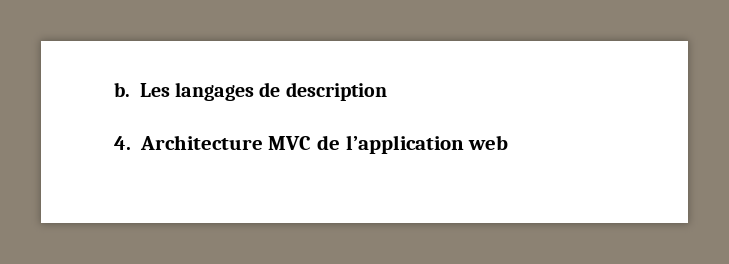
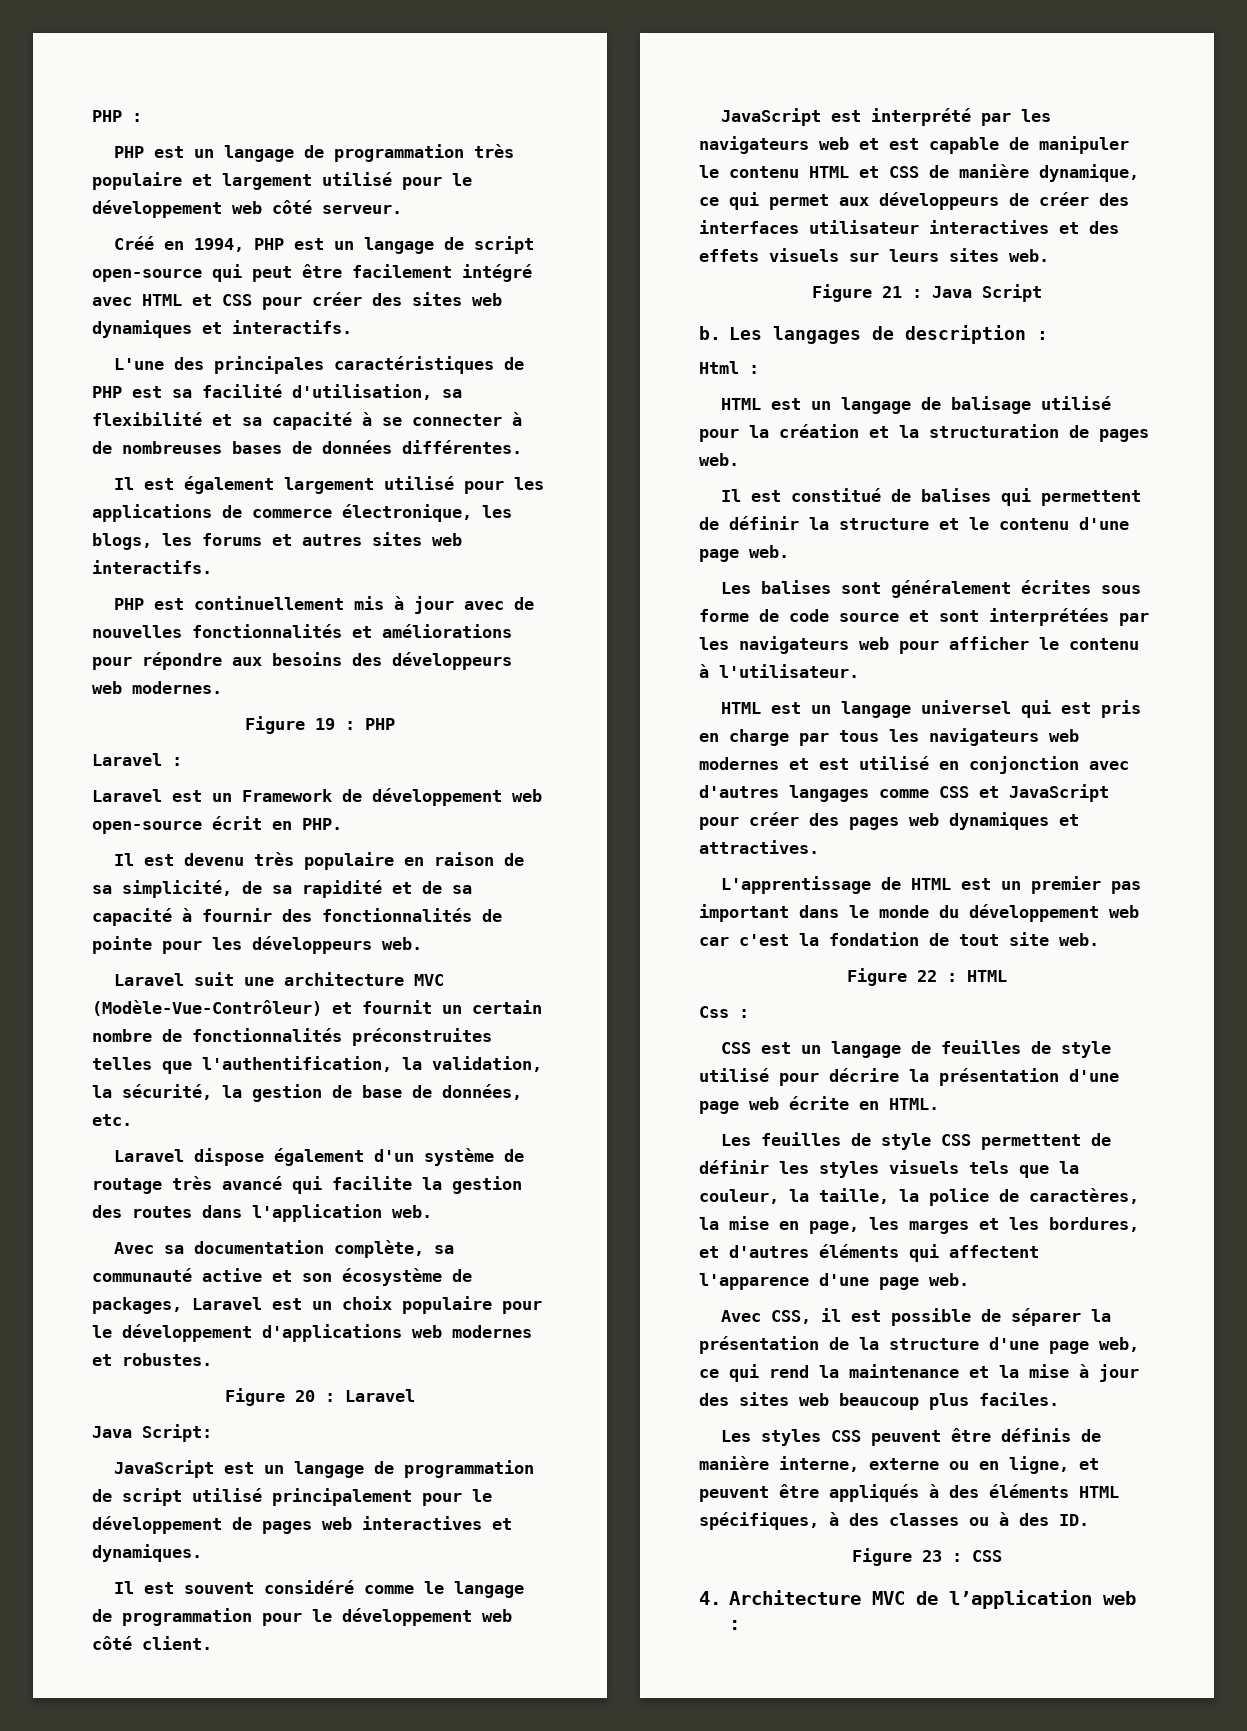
+ PHP :
+ PHP est un langage de programmation très populaire et largement utilisé pour le développement web côté serveur.
+ Créé en 1994, PHP est un langage de script open-source qui peut être facilement intégré avec HTML et CSS pour créer des sites web dynamiques et interactifs.
+ L'une des principales caractéristiques de PHP est sa facilité d'utilisation, sa flexibilité et sa capacité à se connecter à de nombreuses bases de données différentes.
+ Il est également largement utilisé pour les applications de commerce électronique, les blogs, les forums et autres sites web interactifs.
+ PHP est continuellement mis à jour avec de nouvelles fonctionnalités et améliorations pour répondre aux besoins des développeurs web modernes.
+ Figure 19 : PHP
+ Laravel :
+ Laravel est un Framework de développement web open-source écrit en PHP.
+ Il est devenu très populaire en raison de sa simplicité, de sa rapidité et de sa capacité à fournir des fonctionnalités de pointe pour les développeurs web.
+ Laravel suit une architecture MVC (Modèle-Vue-Contrôleur) et fournit un certain nombre de fonctionnalités préconstruites telles que l'authentification, la validation, la sécurité, la gestion de base de données, etc.
+ Laravel dispose également d'un système de routage très avancé qui facilite la gestion des routes dans l'application web.
+ Avec sa documentation complète, sa communauté active et son écosystème de packages, Laravel est un choix populaire pour le développement d'applications web modernes et robustes.
+ Figure 20 : Laravel
+ Java Script:
+ JavaScript est un langage de programmation de script utilisé principalement pour le développement de pages web interactives et dynamiques.
+ Il est souvent considéré comme le langage de programmation pour le développement web côté client.
+ JavaScript est interprété par les navigateurs web et est capable de manipuler le contenu HTML et CSS de manière dynamique, ce qui permet aux développeurs de créer des interfaces utilisateur interactives et des effets visuels sur leurs sites web.
+ Figure 21 : Java Script
- Les langages de description
+ Les langages de description :
+ Html :
+ HTML est un langage de balisage utilisé pour la création et la structuration de pages web.
+ Il est constitué de balises qui permettent de définir la structure et le contenu d'une page web.
+ Les balises sont généralement écrites sous forme de code source et sont interprétées par les navigateurs web pour afficher le contenu à l'utilisateur.
+ HTML est un langage universel qui est pris en charge par tous les navigateurs web modernes et est utilisé en conjonction avec d'autres langages comme CSS et JavaScript pour créer des pages web dynamiques et attractives.
+ L'apprentissage de HTML est un premier pas important dans le monde du développement web car c'est la fondation de tout site web.
+ Figure 22 : HTML
+ Css :
+ CSS est un langage de feuilles de style utilisé pour décrire la présentation d'une page web écrite en HTML.
+ Les feuilles de style CSS permettent de définir les styles visuels tels que la couleur, la taille, la police de caractères, la mise en page, les marges et les bordures, et d'autres éléments qui affectent l'apparence d'une page web.
+ Avec CSS, il est possible de séparer la présentation de la structure d'une page web, ce qui rend la maintenance et la mise à jour des sites web beaucoup plus faciles.
+ Les styles CSS peuvent être définis de manière interne, externe ou en ligne, et peuvent être appliqués à des éléments HTML spécifiques, à des classes ou à des ID.
+ Figure 23 : CSS
- 4. Architecture MVC de l’application web
+ 4. Architecture MVC de l’application web :

